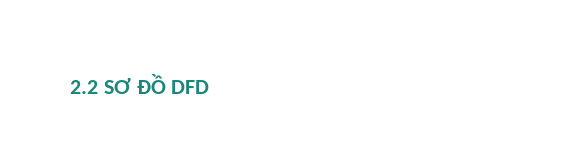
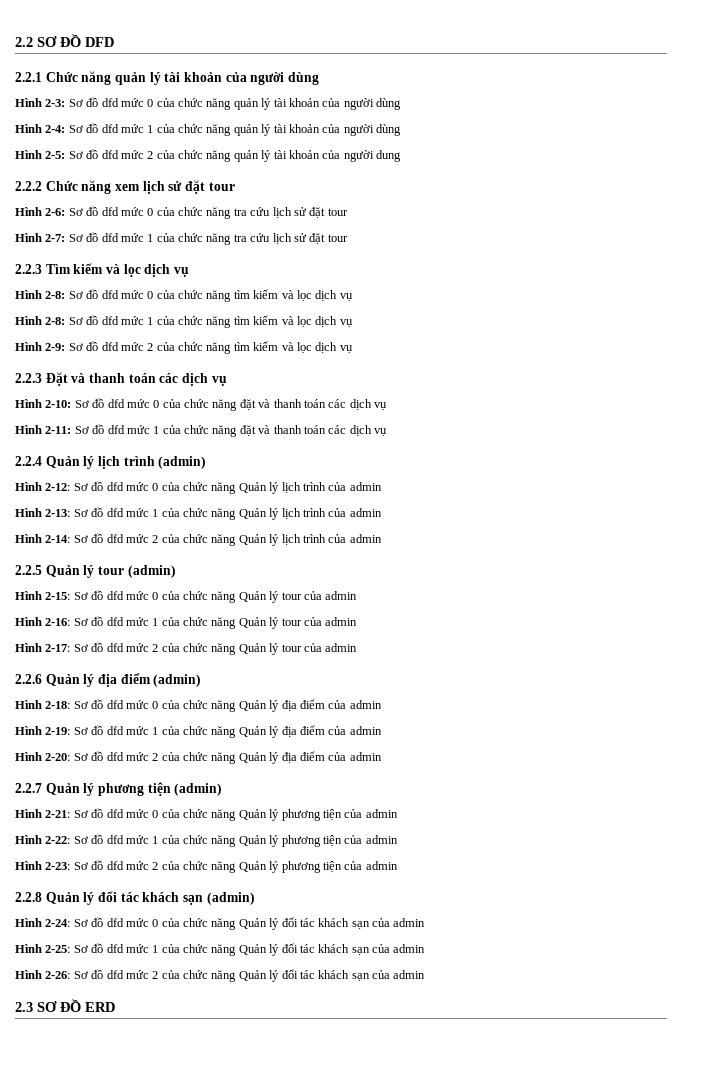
+ 2.2.1 Chức năng quản lý tài khoản của người dùng
+ Hình 2-3: Sơ đồ dfd mức 0 của chức năng quản lý tài khoản của người dùng
+ Hình 2-4: Sơ đồ dfd mức 1 của chức năng quản lý tài khoản của người dùng
+ Hình 2-5: Sơ đồ dfd mức 2 của chức năng quản lý tài khoản của người dung
+ 2.2.2 Chức năng xem lịch sử đặt tour
+ Hình 2-6: Sơ đồ dfd mức 0 của chức năng tra cứu lịch sử đặt tour
+ Hình 2-7: Sơ đồ dfd mức 1 của chức năng tra cứu lịch sử đặt tour
+ 2.2.3 Tìm kiếm và lọc dịch vụ
+ Hình 2-8: Sơ đồ dfd mức 0 của chức năng tìm kiếm và lọc dịch vụ
+ Hình 2-8: Sơ đồ dfd mức 1 của chức năng tìm kiếm và lọc dịch vụ
+ Hình 2-9: Sơ đồ dfd mức 2 của chức năng tìm kiếm và lọc dịch vụ
+ 2.2.3 Đặt và thanh toán các dịch vụ
+ Hình 2-10: Sơ đồ dfd mức 0 của chức năng đặt và thanh toán các dịch vụ
+ Hình 2-11: Sơ đồ dfd mức 1 của chức năng đặt và thanh toán các dịch vụ
+ 2.2.4 Quản lý lịch trình (admin)
+ Hình 2-12: Sơ đồ dfd mức 0 của chức năng Quản lý lịch trình của admin
+ Hình 2-13: Sơ đồ dfd mức 1 của chức năng Quản lý lịch trình của admin
+ Hình 2-14: Sơ đồ dfd mức 2 của chức năng Quản lý lịch trình của admin
+ 2.2.5 Quản lý tour (admin)
+ Hình 2-15: Sơ đồ dfd mức 0 của chức năng Quản lý tour của admin
+ Hình 2-16: Sơ đồ dfd mức 1 của chức năng Quản lý tour của admin
+ Hình 2-17: Sơ đồ dfd mức 2 của chức năng Quản lý tour của admin
+ 2.2.6 Quản lý địa điểm (admin)
+ Hình 2-18: Sơ đồ dfd mức 0 của chức năng Quản lý địa điểm của admin
+ Hình 2-19: Sơ đồ dfd mức 1 của chức năng Quản lý địa điểm của admin
+ Hình 2-20: Sơ đồ dfd mức 2 của chức năng Quản lý địa điểm của admin
+ 2.2.7 Quản lý phương tiện (admin)
+ Hình 2-21: Sơ đồ dfd mức 0 của chức năng Quản lý phương tiện của admin
+ Hình 2-22: Sơ đồ dfd mức 1 của chức năng Quản lý phương tiện của admin
+ Hình 2-23: Sơ đồ dfd mức 2 của chức năng Quản lý phương tiện của admin
+ 2.2.8 Quản lý đối tác khách sạn (admin)
+ Hình 2-24: Sơ đồ dfd mức 0 của chức năng Quản lý đối tác khách sạn của admin
+ Hình 2-25: Sơ đồ dfd mức 1 của chức năng Quản lý đối tác khách sạn của admin
+ Hình 2-26: Sơ đồ dfd mức 2 của chức năng Quản lý đối tác khách sạn của admin
+ 2.3 SƠ ĐỒ ERD

